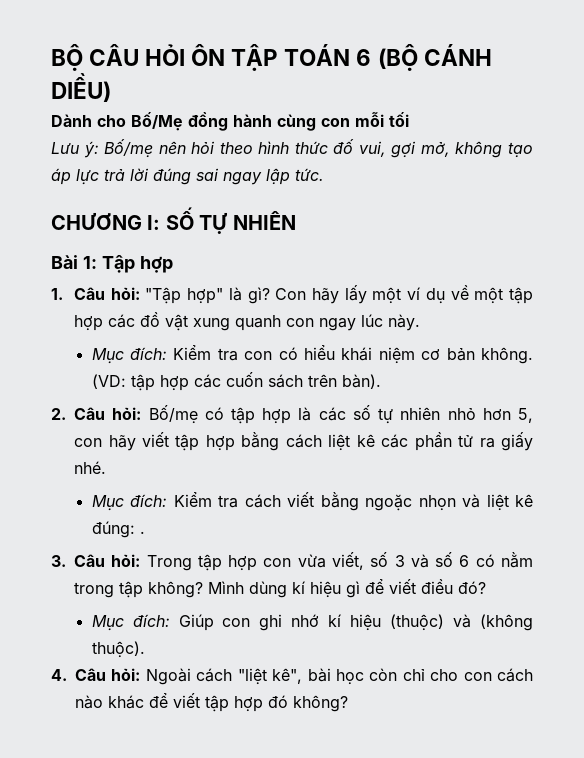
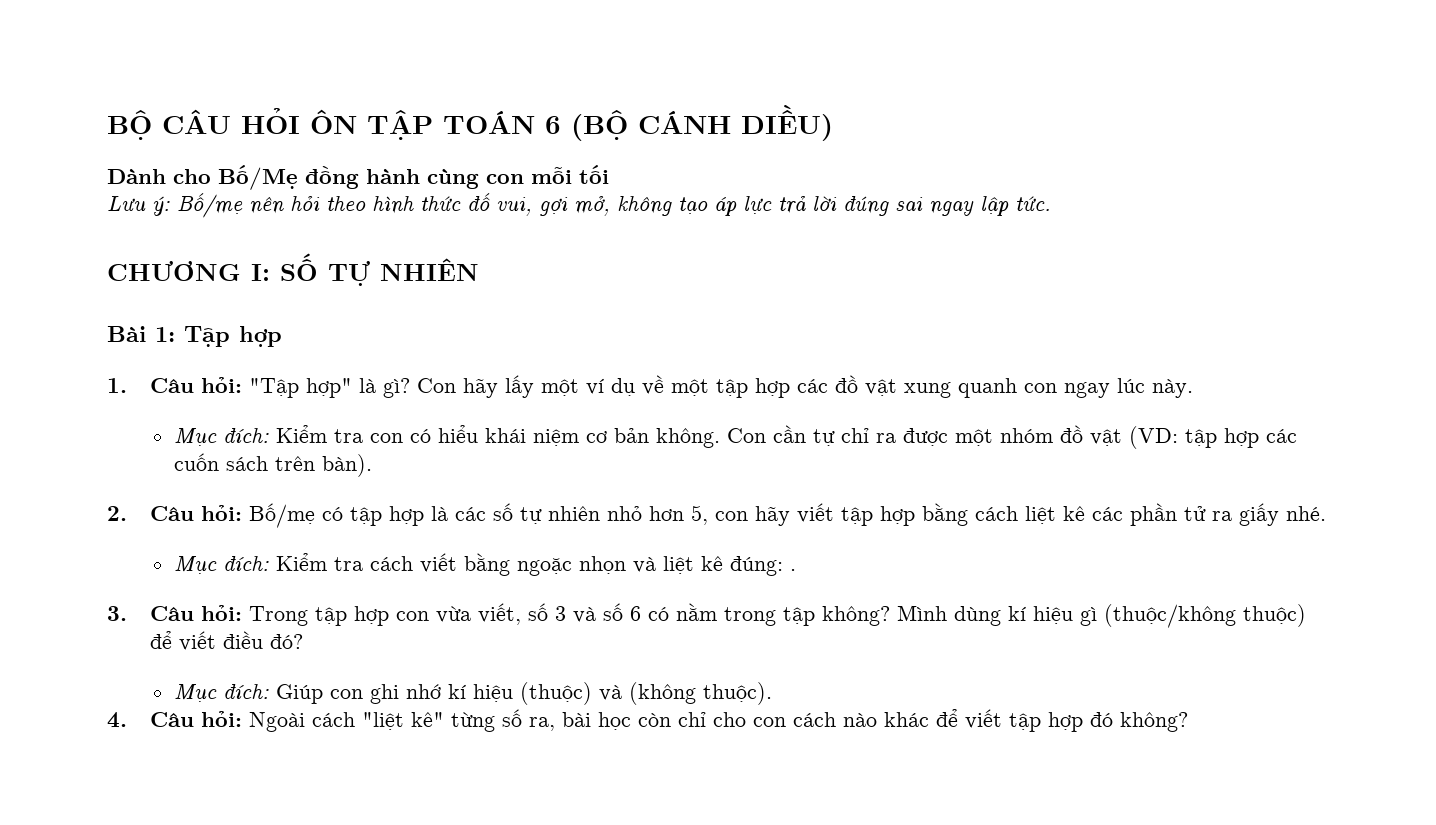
- (VD: tập hợp các cuốn sách trên bàn).
+ Con cần tự chỉ ra được một nhóm đồ vật (VD: tập hợp các cuốn sách trên bàn).
- Mình dùng kí hiệu gì để viết điều đó?
+ Mình dùng kí hiệu gì (thuộc/không thuộc) để viết điều đó?
- 4. Câu hỏi: Ngoài cách "liệt kê", bài học còn chỉ cho con cách nào khác để viết tập hợp đó không?
+ 4. Câu hỏi: Ngoài cách "liệt kê" từng số ra, bài học còn chỉ cho con cách nào khác để viết tập hợp đó không?

